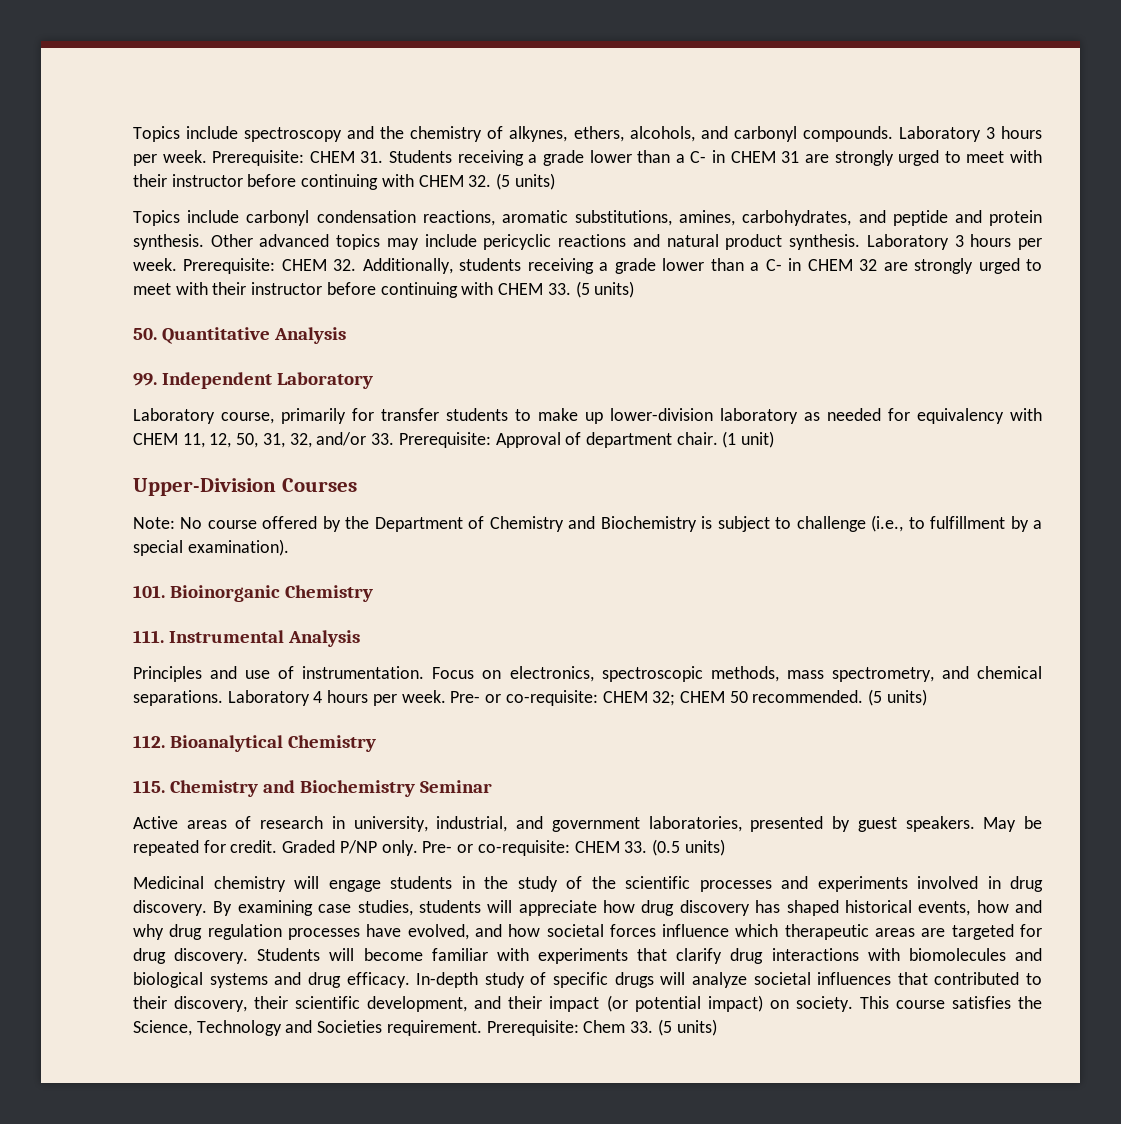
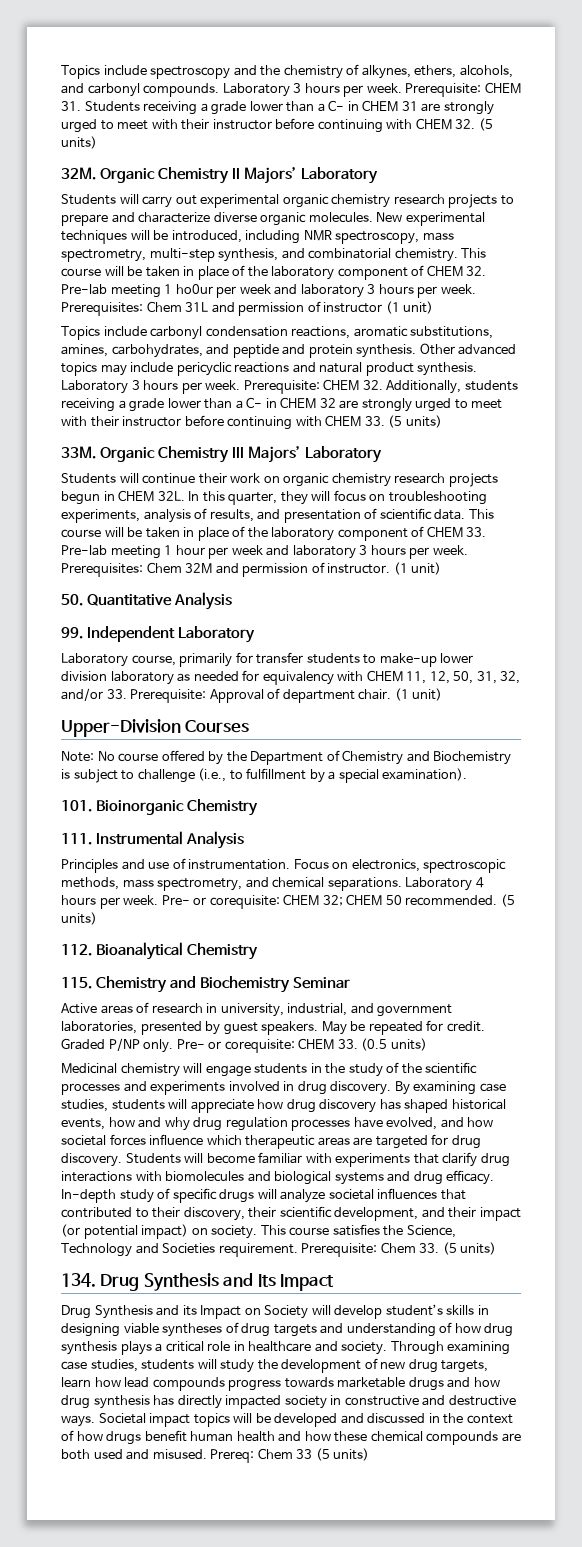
+ 32M. Organic Chemistry II Majors’ Laboratory
+ Students will carry out experimental organic chemistry research projects to prepare and characterize diverse organic molecules. New experimental techniques will be introduced, including NMR spectroscopy, mass spectrometry, multi-step synthesis, and combinatorial chemistry. This course will be taken in place of the laboratory component of CHEM 32. Pre-lab meeting 1 ho0ur per week and laboratory 3 hours per week. Prerequisites: Chem 31L and permission of instructor (1 unit)
+ 33M. Organic Chemistry III Majors’ Laboratory
+ Students will continue their work on organic chemistry research projects begun in CHEM 32L. In this quarter, they will focus on troubleshooting experiments, analysis of results, and presentation of scientific data. This course will be taken in place of the laboratory component of CHEM 33. Pre-lab meeting 1 hour per week and laboratory 3 hours per week. Prerequisites: Chem 32M and permission of instructor. (1 unit)
- Laboratory course, primarily for transfer students to make up lower-division laboratory as needed for equivalency with CHEM 11, 12, 50, 31, 32, and/or 33. Prerequisite: Approval of department chair.
+ Laboratory course, primarily for transfer students to make-up lower division laboratory as needed for equivalency with CHEM 11, 12, 50, 31, 32, and/or 33. Prerequisite: Approval of department chair.
- Pre- or co-requisite: CHEM 32; CHEM 50 recommended.
+ Pre- or corequisite: CHEM 32; CHEM 50 recommended.
- Pre- or co-requisite: CHEM 33. (0.5 units)
+ Pre- or corequisite: CHEM 33. (0.5 units)
+ 134. Drug Synthesis and Its Impact
+ Drug Synthesis and its Impact on Society will develop student’s skills in designing viable syntheses of drug targets and understanding of how drug synthesis plays a critical role in healthcare and society. Through examining case studies, students will study the development of new drug targets, learn how lead compounds progress towards marketable drugs and how drug synthesis has directly impacted society in constructive and destructive ways. Societal impact topics will be developed and discussed in the context of how drugs benefit human health and how these chemical compounds are both used and misused. Prereq: Chem 33 (5 units)

